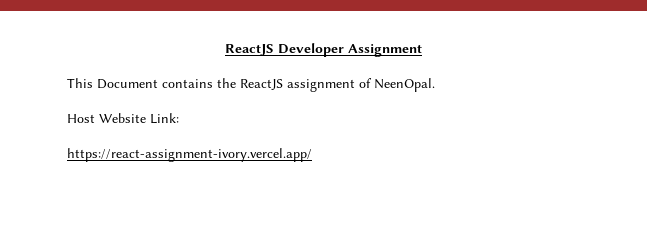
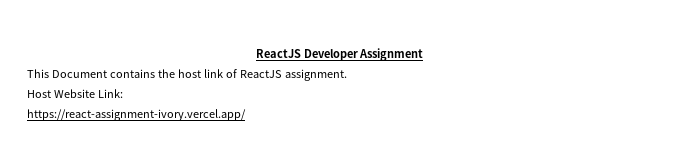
- This Document contains the ReactJS assignment of NeenOpal.
+ This Document contains the host link of ReactJS assignment.

